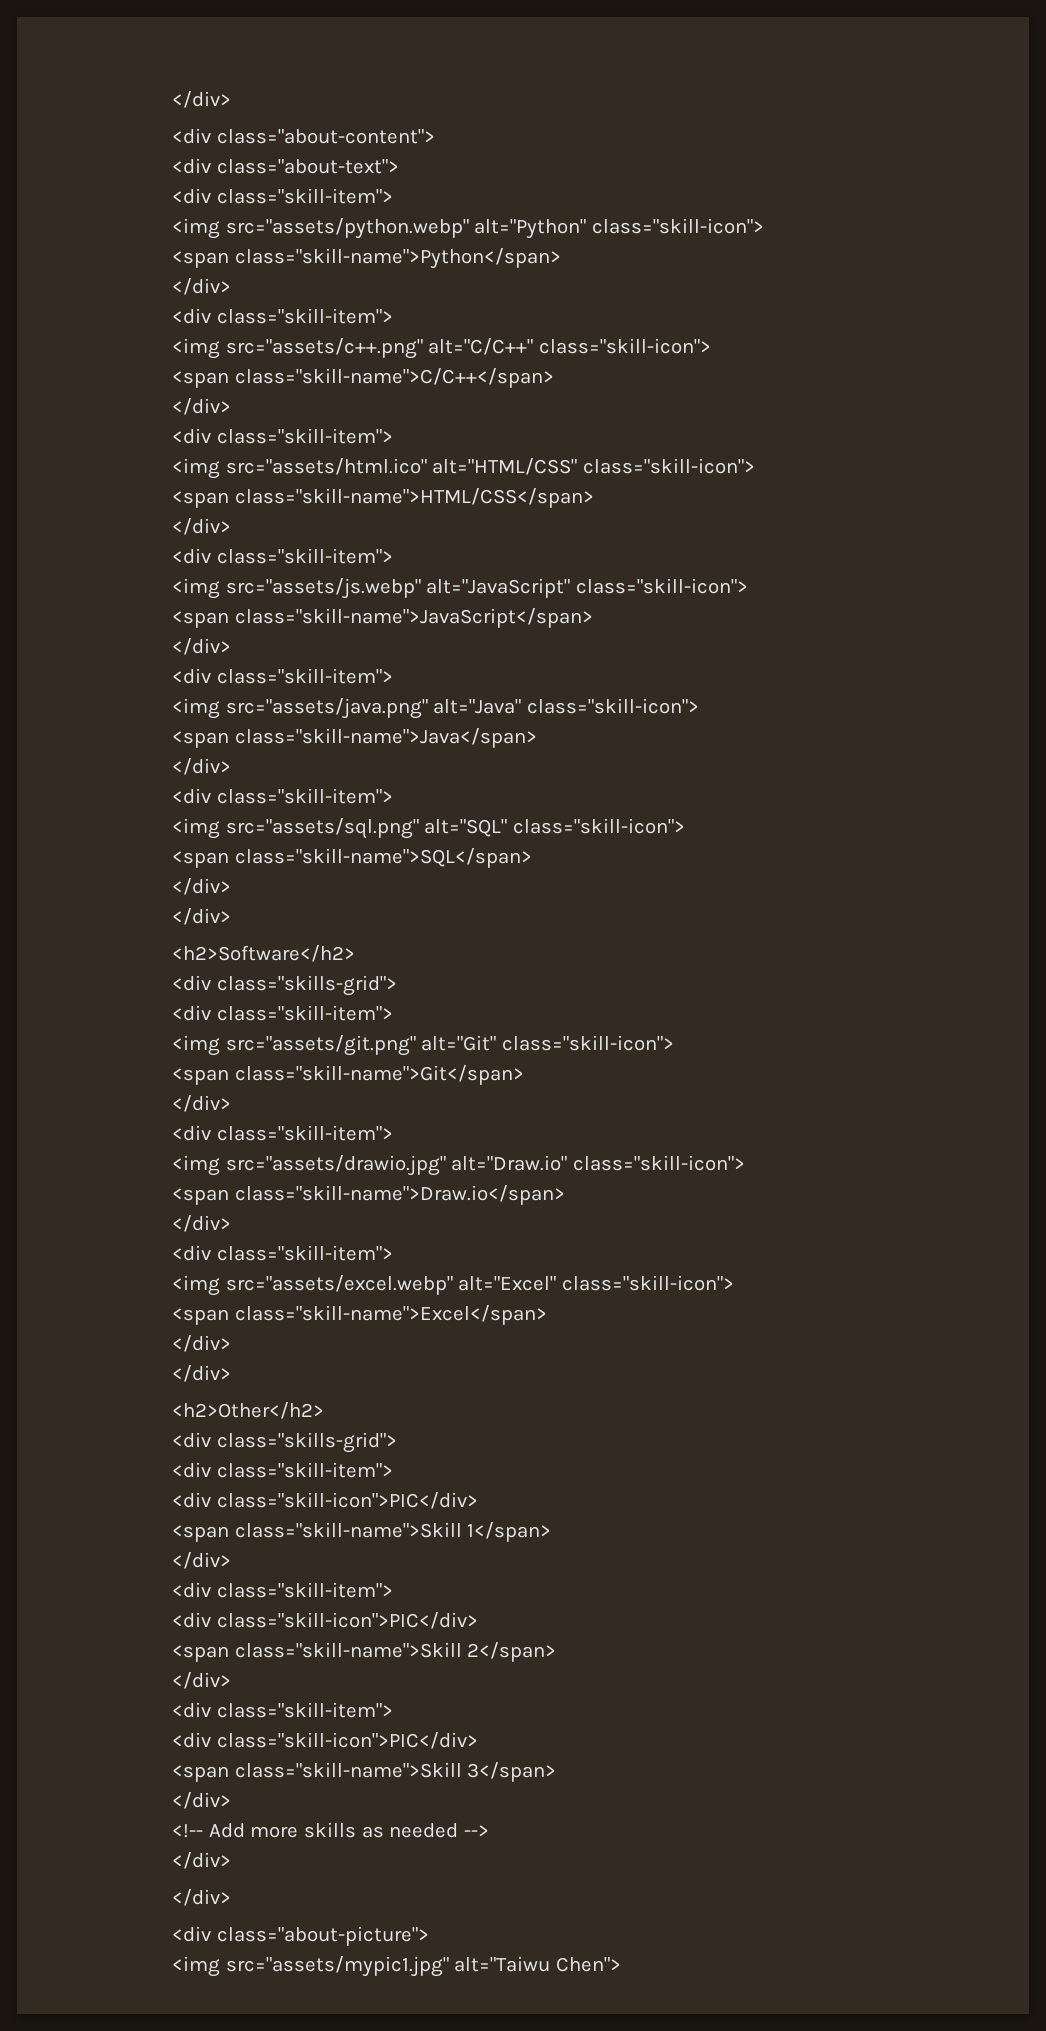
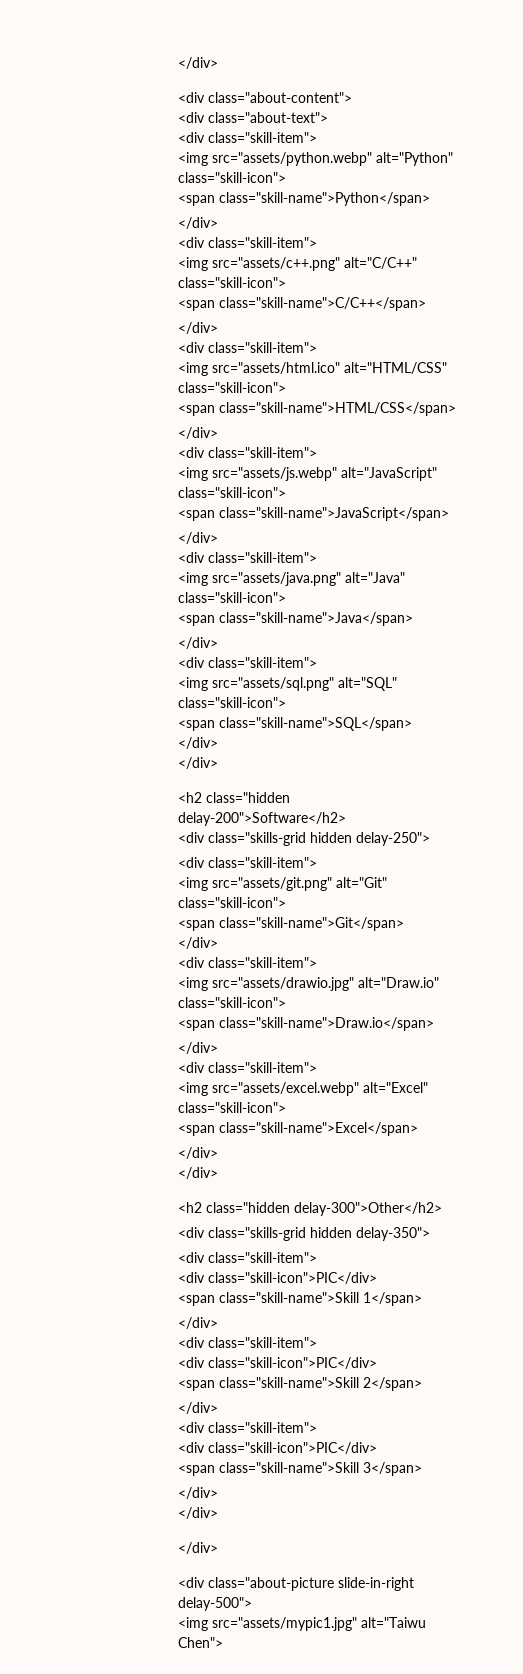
- <h2>Software</h2>
- <div class="skills-grid">
+ <h2 class="hidden delay-200">Software</h2>
+ <div class="skills-grid hidden delay-250">
- <h2>Other</h2>
- <div class="skills-grid">
+ <h2 class="hidden delay-300">Other</h2>
+ <div class="skills-grid hidden delay-350">
- <!-- Add more skills as needed -->
- <div class="about-picture">
+ <div class="about-picture slide-in-right delay-500">

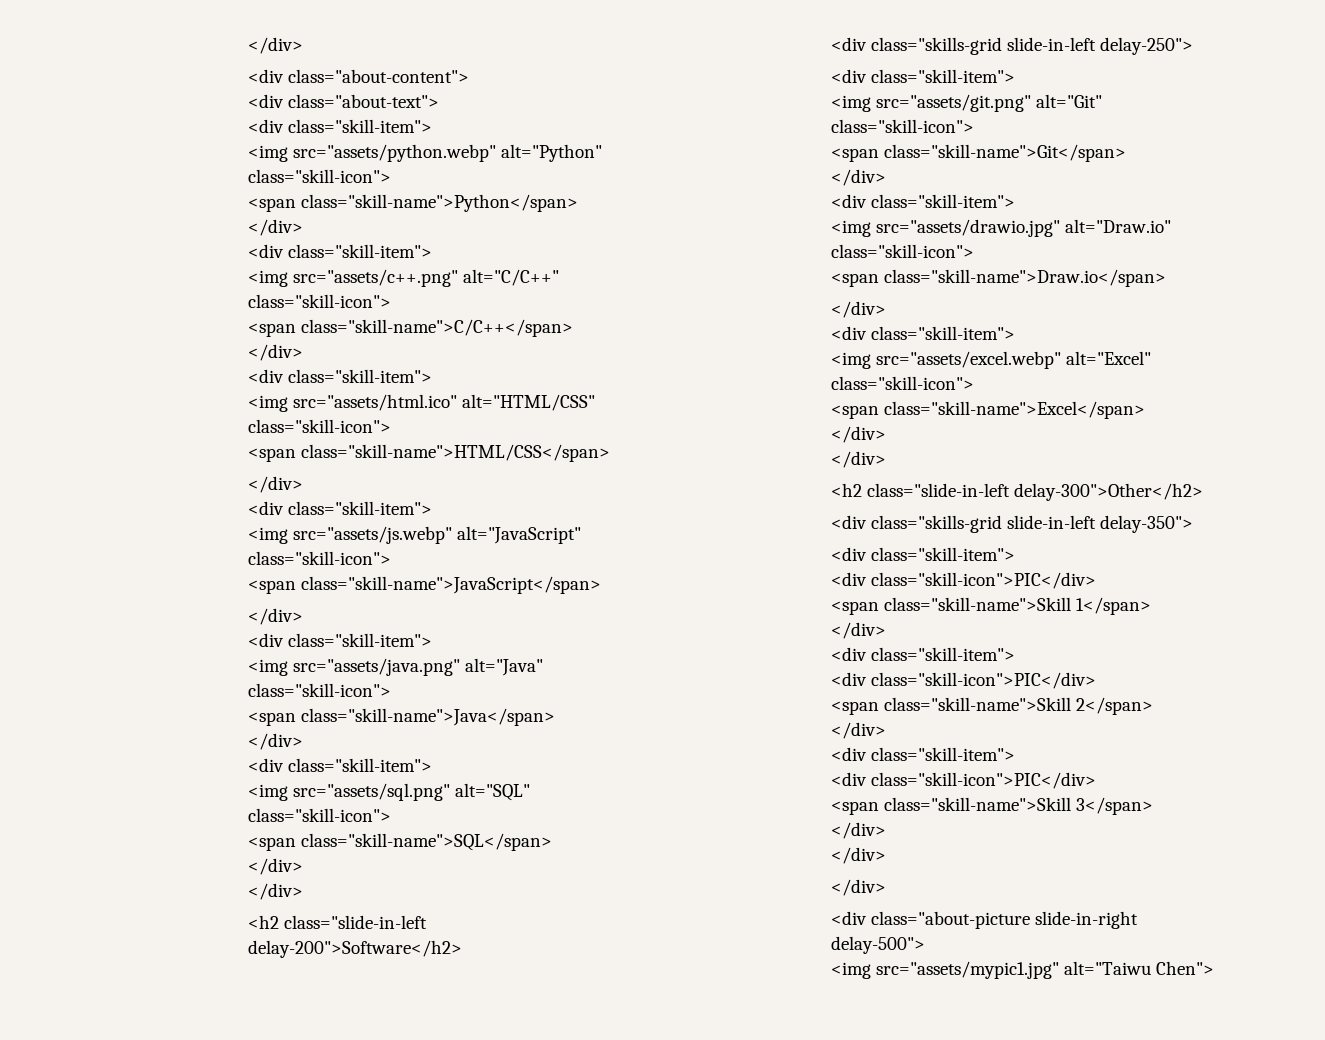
- <h2 class="hidden delay-200">Software</h2>
+ <h2 class="slide-in-left delay-200">Software</h2>
- <div class="skills-grid hidden delay-250">
+ <div class="skills-grid slide-in-left delay-250">
- <h2 class="hidden delay-300">Other</h2>
+ <h2 class="slide-in-left delay-300">Other</h2>
- <div class="skills-grid hidden delay-350">
+ <div class="skills-grid slide-in-left delay-350">

